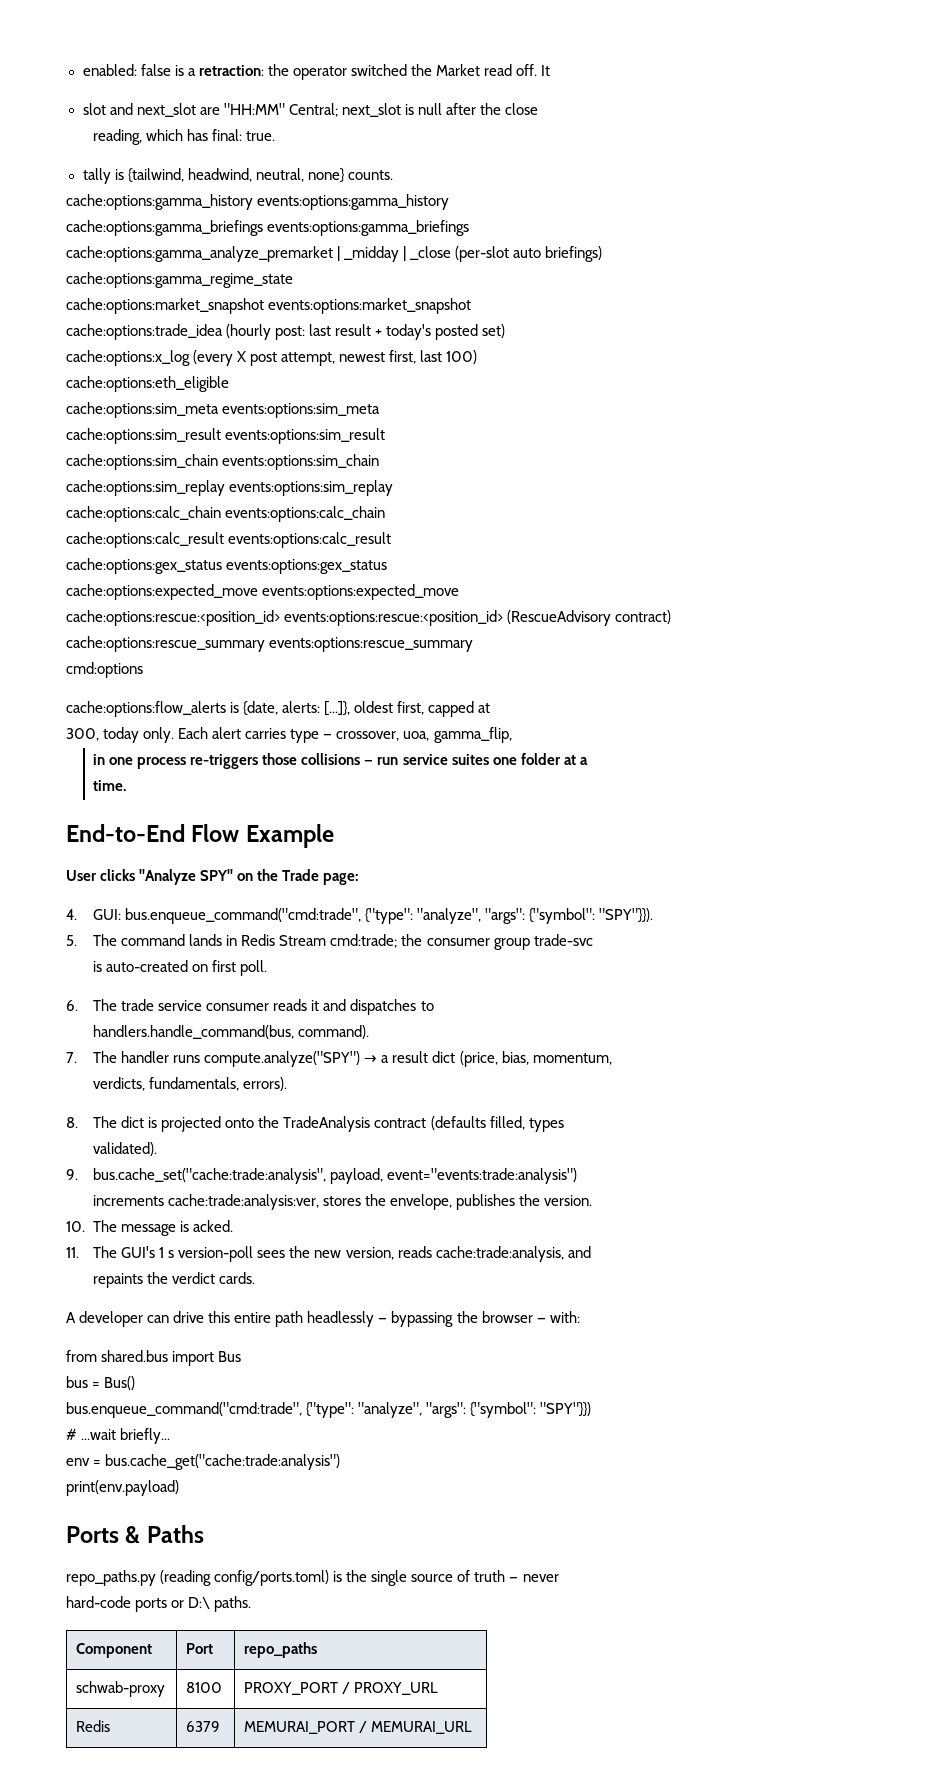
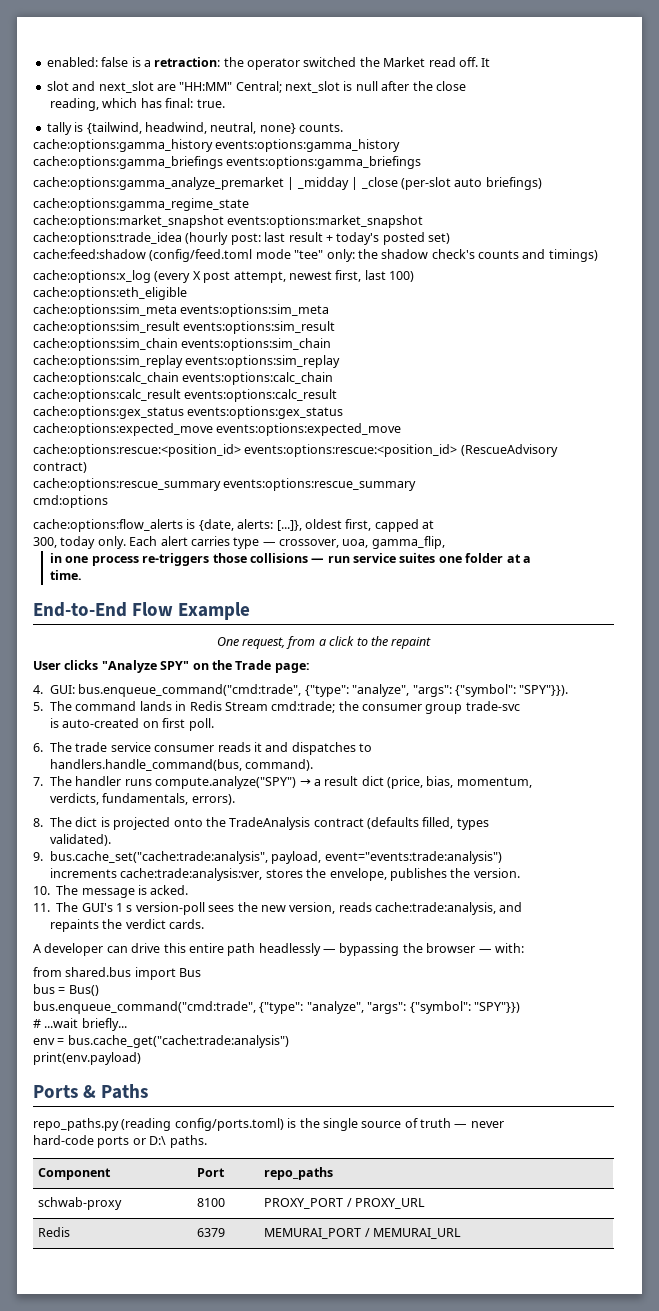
+ cache:feed:shadow (config/feed.toml mode "tee" only: the shadow check's counts and timings)
+ One request, from a click to the repaint

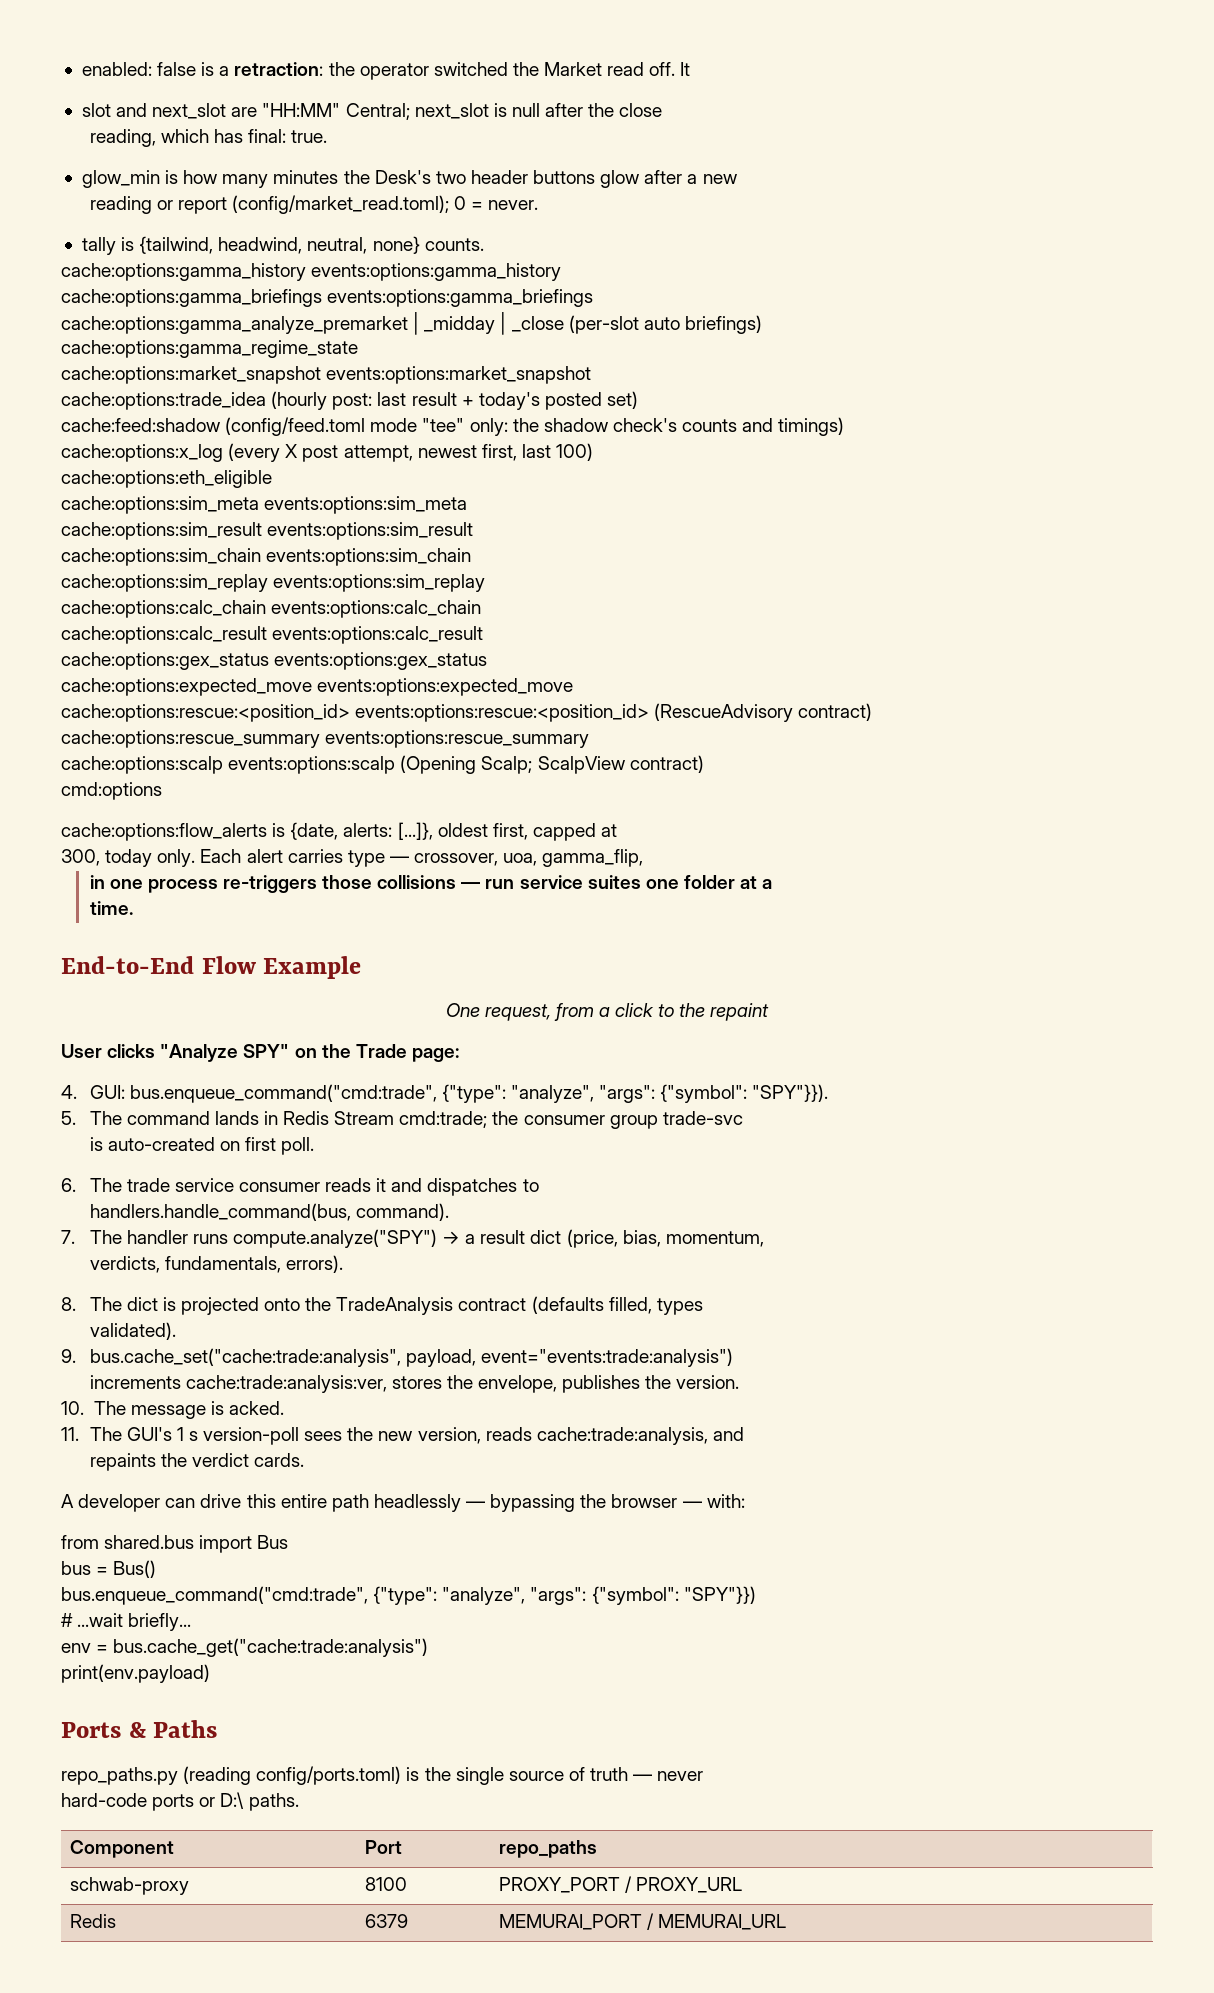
+ glow_min is how many minutes the Desk's two header buttons glow after a new
+ reading or report (config/market_read.toml); 0 = never.
+ cache:options:scalp events:options:scalp (Opening Scalp; ScalpView contract)

